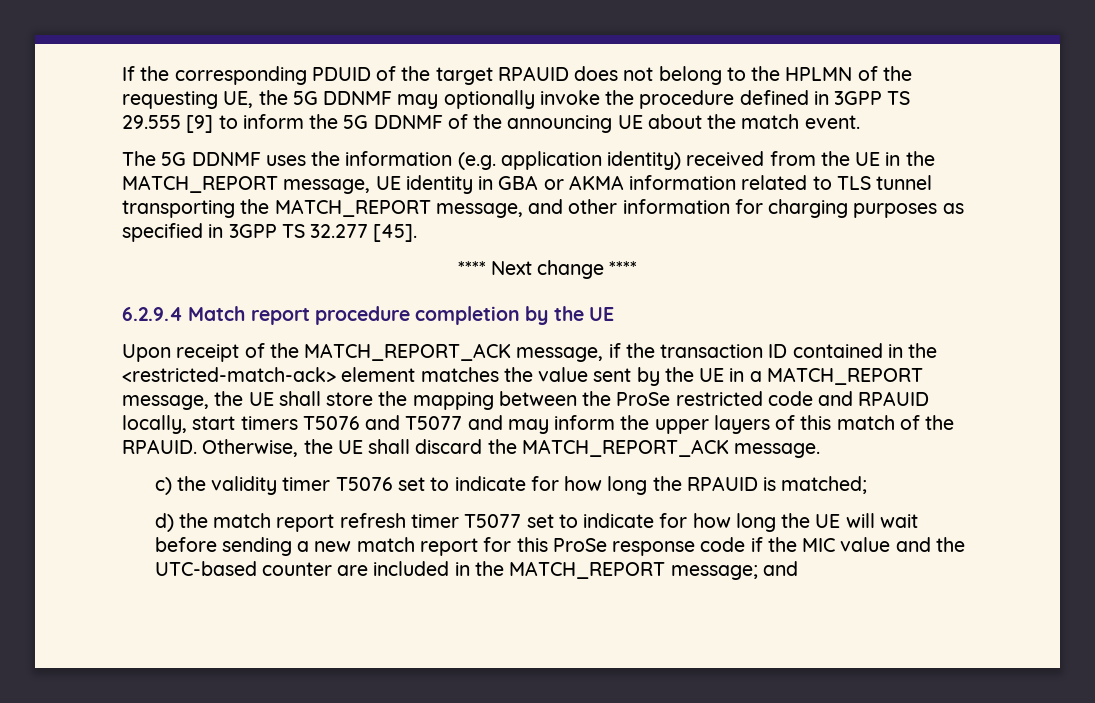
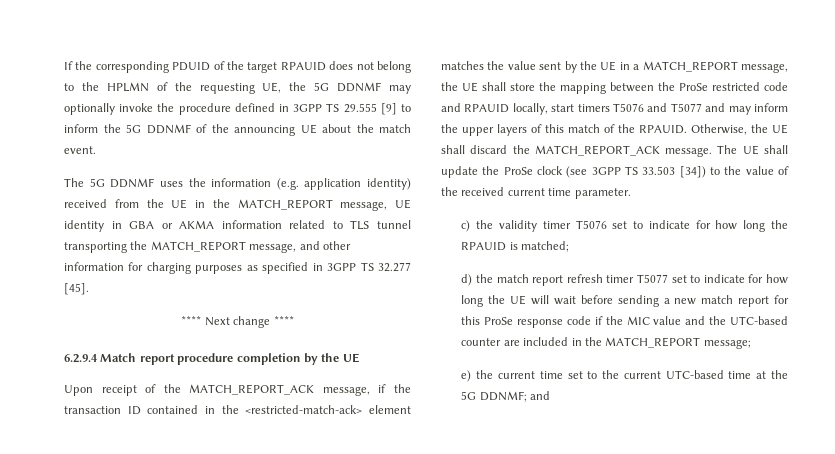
+ The UE shall update the ProSe clock (see 3GPP TS 33.503 [34]) to the value of the received current time parameter.
- d) the match report refresh timer T5077 set to indicate for how long the UE will wait before sending a new match report for this ProSe response code if the MIC value and the UTC-based counter are included in the MATCH_REPORT message; and
+ d) the match report refresh timer T5077 set to indicate for how long the UE will wait before sending a new match report for this ProSe response code if the MIC value and the UTC-based counter are included in the MATCH_REPORT message;
+ e) the current time set to the current UTC-based time at the 5G DDNMF; and

